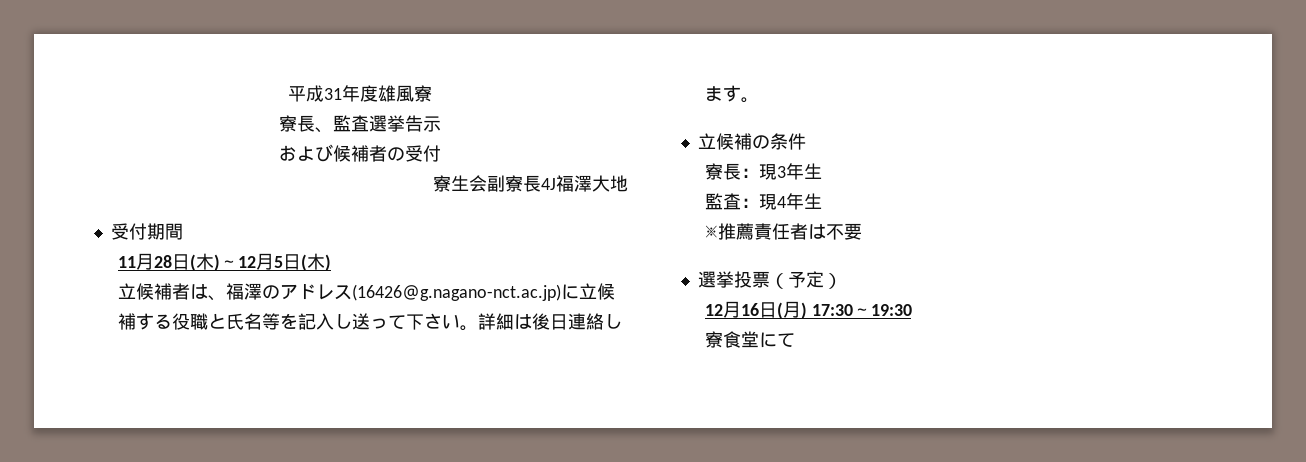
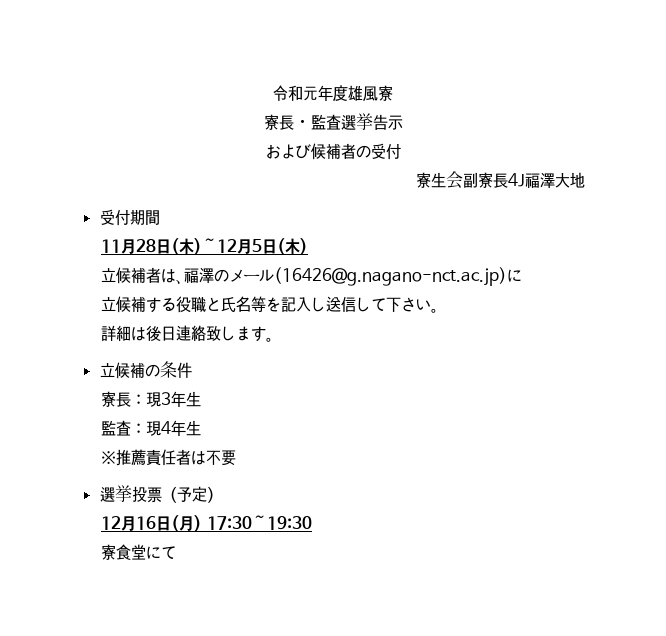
- 平成31年度雄風寮
+ 令和元年度雄風寮
- 寮長、監査選挙告示
+ 寮長・監査選挙告示
- 立候補者は、福澤のアドレス(16426＠g.nagano-nct.ac.jp)に立候補する役職と氏名等を記入し送って下さい。詳細は後日連絡します。
+ 立候補者は、福澤のメール(16426＠g.nagano-nct.ac.jp)に
+ 立候補する役職と氏名等を記入し送信して下さい。
+ 詳細は後日連絡致します。

